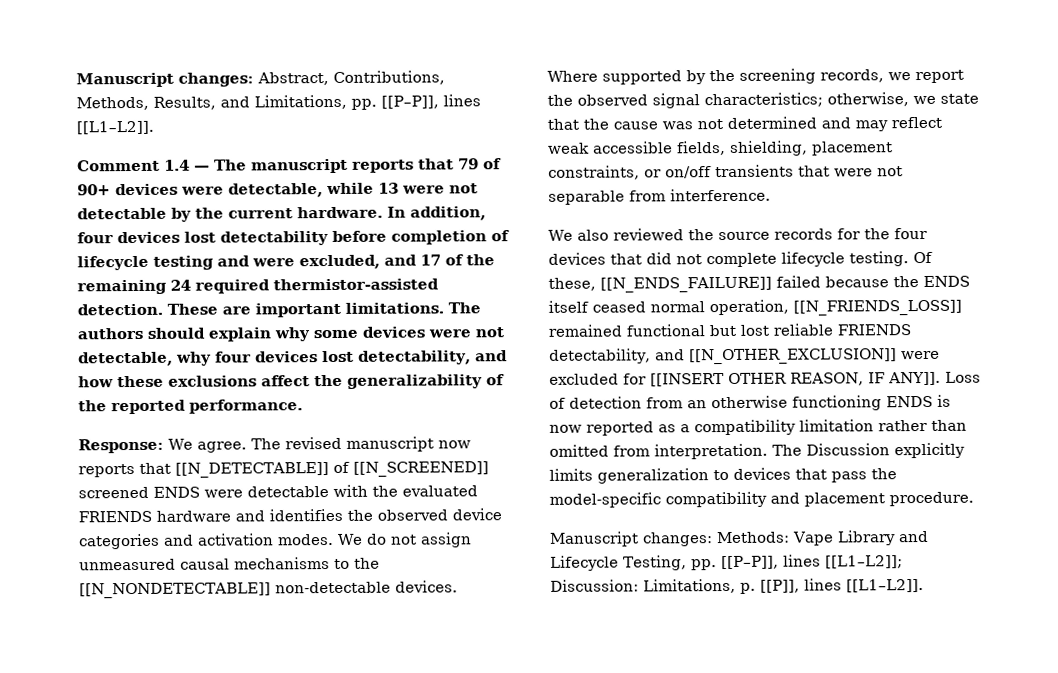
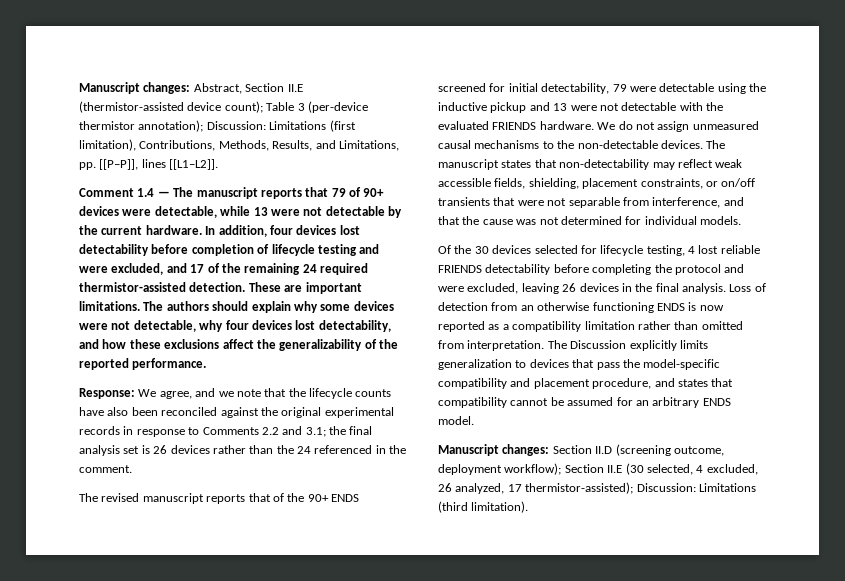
- Manuscript changes: Abstract, Contributions, Methods, Results, and Limitations, pp. [[P–P]], lines [[L1–L2]].
+ Manuscript changes: Abstract, Section II.E (thermistor-assisted device count); Table 3 (per-device thermistor annotation); Discussion: Limitations (first limitation), Contributions, Methods, Results, and Limitations, pp. [[P–P]], lines [[L1–L2]].
- Response: We agree. The revised manuscript now reports that [[N_DETECTABLE]] of [[N_SCREENED]] screened ENDS were detectable with the evaluated FRIENDS hardware and identifies the observed device categories and activation modes.
+ Response: We agree, and we note that the lifecycle counts have also been reconciled against the original experimental records in response to Comments 2.2 and 3.1; the final analysis set is 26 devices rather than the 24 referenced in the comment.
+ The revised manuscript reports that of the 90+ ENDS screened for initial detectability, 79 were detectable using the inductive pickup and 13 were not detectable with the evaluated FRIENDS hardware.
- We do not assign unmeasured causal mechanisms to the [[N_NONDETECTABLE]] non-detectable devices.
+ We do not assign unmeasured causal mechanisms to the non-detectable devices.
- Where supported by the screening records, we report the observed signal characteristics; otherwise, we state that the cause was not determined and may reflect weak accessible fields, shielding, placement constraints, or on/off transients that were not separable from interference.
- We also reviewed the source records for the four devices that did not complete lifecycle testing. Of these, [[N_ENDS_FAILURE]] failed because the ENDS itself ceased normal operation, [[N_FRIENDS_LOSS]] remained functional but lost reliable FRIENDS detectability, and [[N_OTHER_EXCLUSION]] were excluded for [[INSERT OTHER REASON, IF ANY]].
+ The manuscript states that non-detectability may reflect weak accessible fields, shielding, placement constraints, or on/off transients that were not separable from interference, and that the cause was not determined for individual models.
+ Of the 30 devices selected for lifecycle testing, 4 lost reliable FRIENDS detectability before completing the protocol and were excluded, leaving 26 devices in the final analysis.
- The Discussion explicitly limits generalization to devices that pass the model-specific compatibility and placement procedure.
- Manuscript changes: Methods: Vape Library and Lifecycle Testing, pp. [[P–P]], lines [[L1–L2]]; Discussion: Limitations, p. [[P]], lines [[L1–L2]].
+ The Discussion explicitly limits generalization to devices that pass the model-specific compatibility and placement procedure, and states that compatibility cannot be assumed for an arbitrary ENDS model.
+ Manuscript changes: Section II.D (screening outcome, deployment workflow); Section II.E (30 selected, 4 excluded, 26 analyzed, 17 thermistor-assisted); Discussion: Limitations (third limitation).

